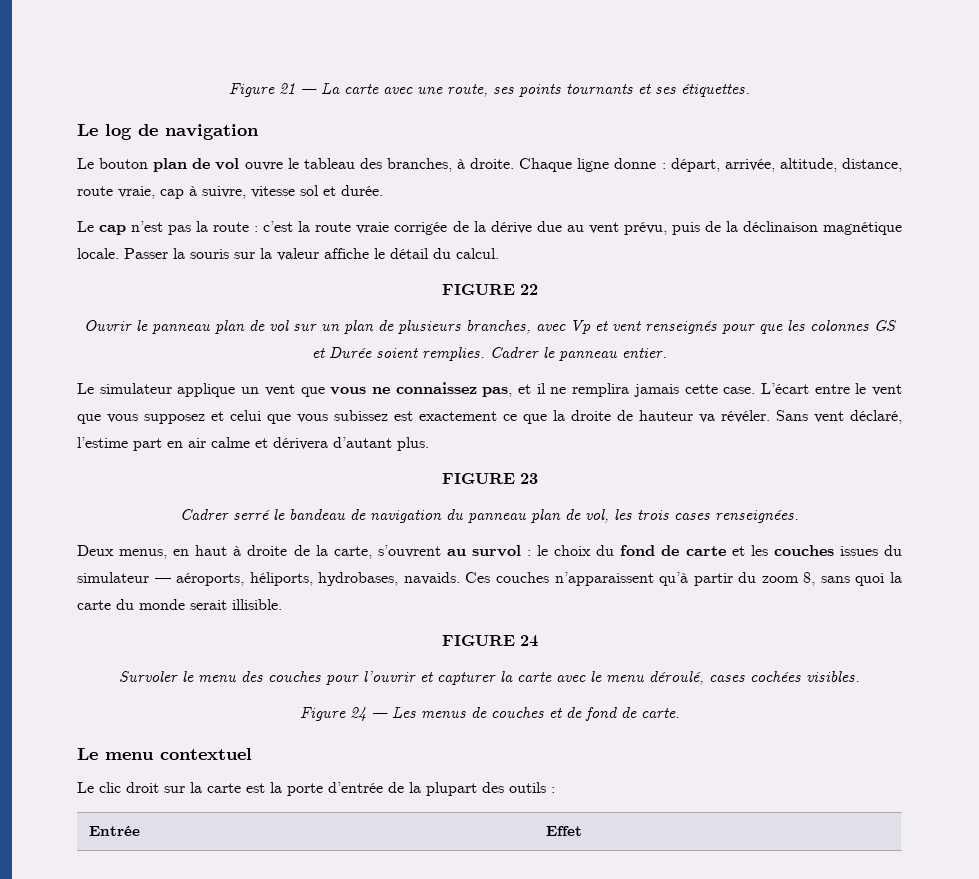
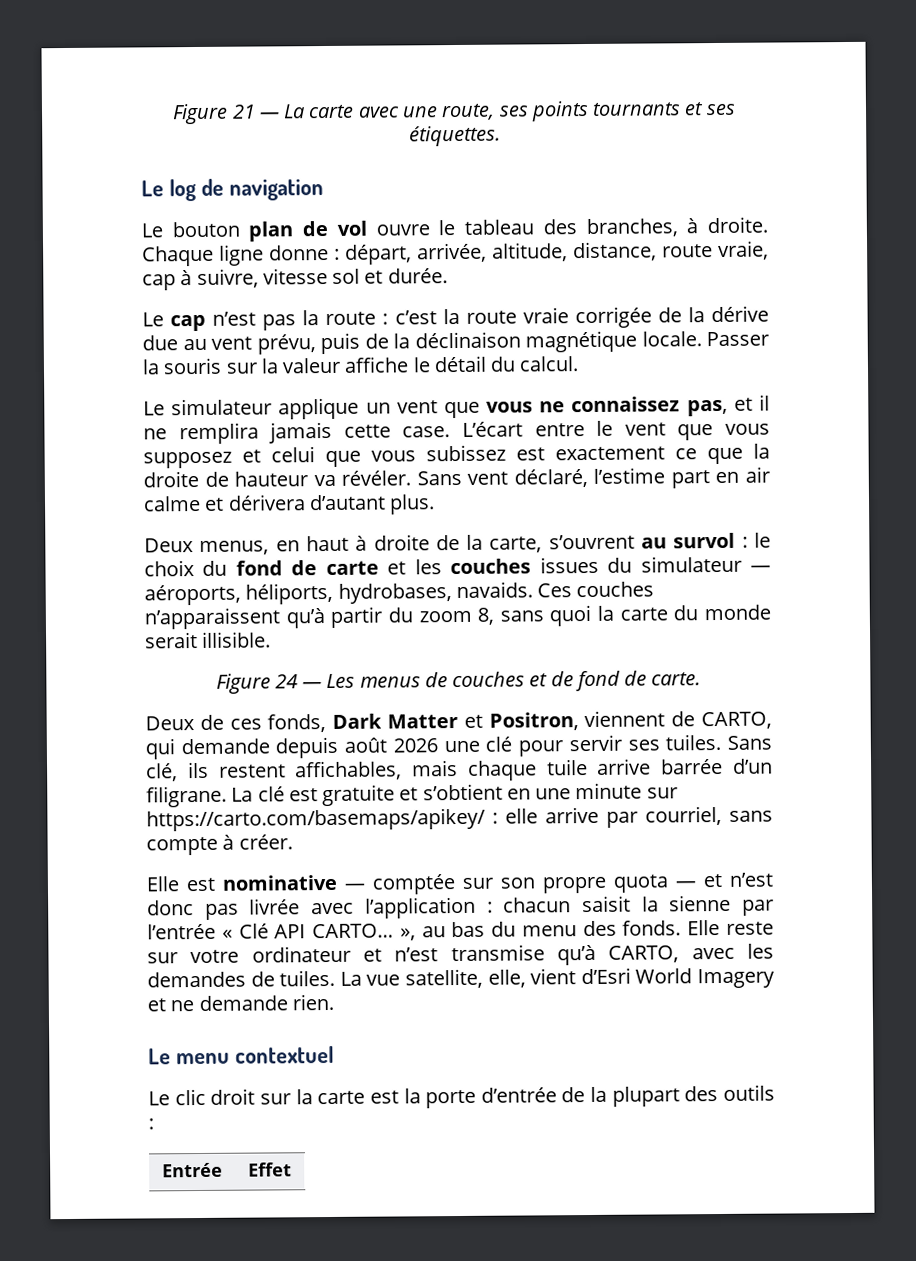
- FIGURE 22
- Ouvrir le panneau plan de vol sur un plan de plusieurs branches, avec Vp et vent renseignés pour que les colonnes GS et Durée soient remplies. Cadrer le panneau entier.
- FIGURE 23
- Cadrer serré le bandeau de navigation du panneau plan de vol, les trois cases renseignées.
- FIGURE 24
- Survoler le menu des couches pour l’ouvrir et capturer la carte avec le menu déroulé, cases cochées visibles.
+ Deux de ces fonds, Dark Matter et Positron, viennent de CARTO, qui demande depuis août 2026 une clé pour servir ses tuiles. Sans clé, ils restent affichables, mais chaque tuile arrive barrée d’un filigrane. La clé est gratuite et s’obtient en une minute sur https://carto.com/basemaps/apikey/ : elle arrive par courriel, sans compte à créer.
+ Elle est nominative — comptée sur son propre quota — et n’est donc pas livrée avec l’application : chacun saisit la sienne par l’entrée « Clé API CARTO… », au bas du menu des fonds. Elle reste sur votre ordinateur et n’est transmise qu’à CARTO, avec les demandes de tuiles. La vue satellite, elle, vient d’Esri World Imagery et ne demande rien.

